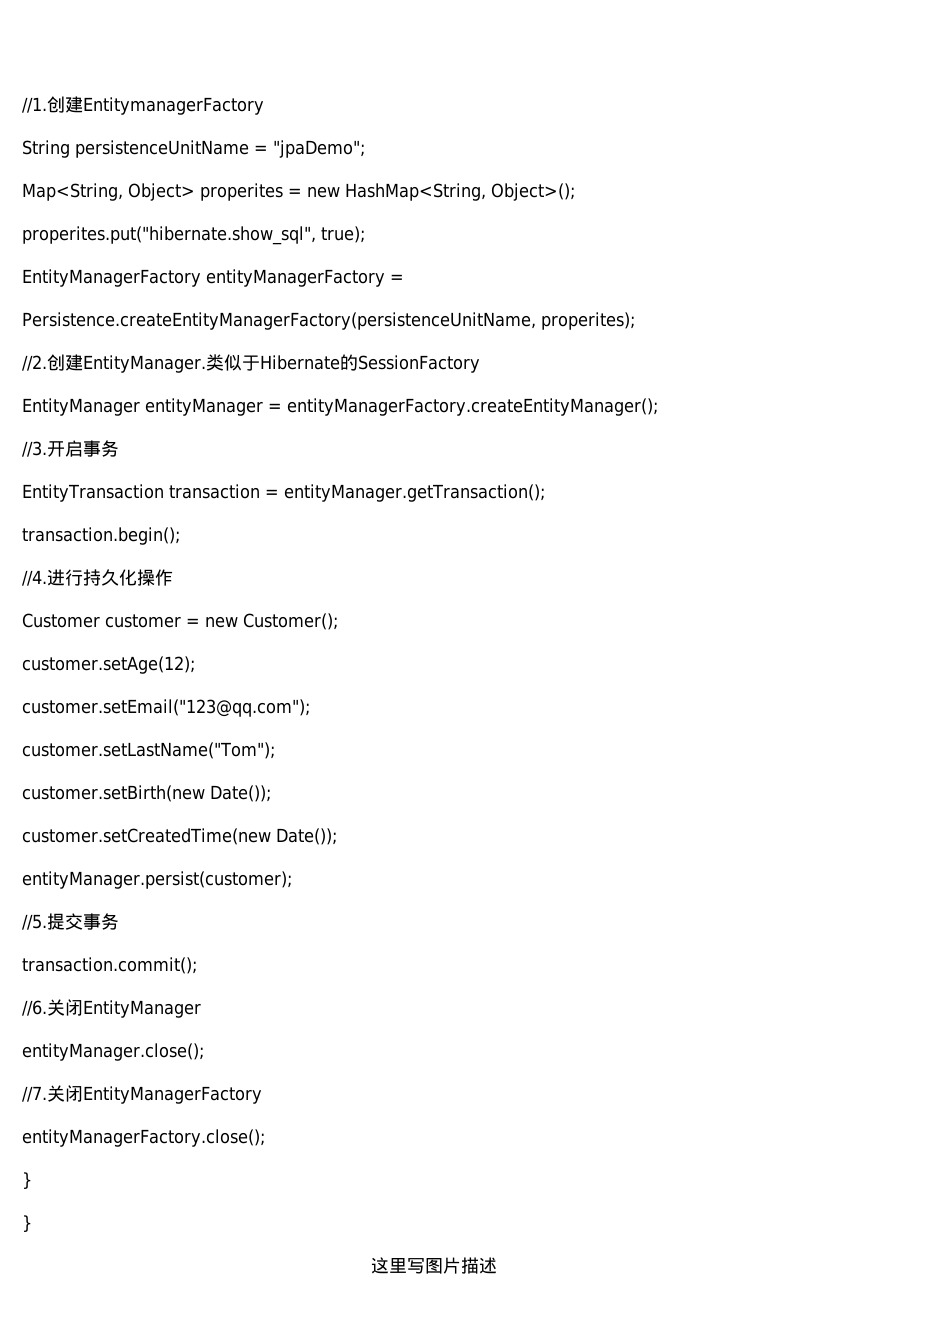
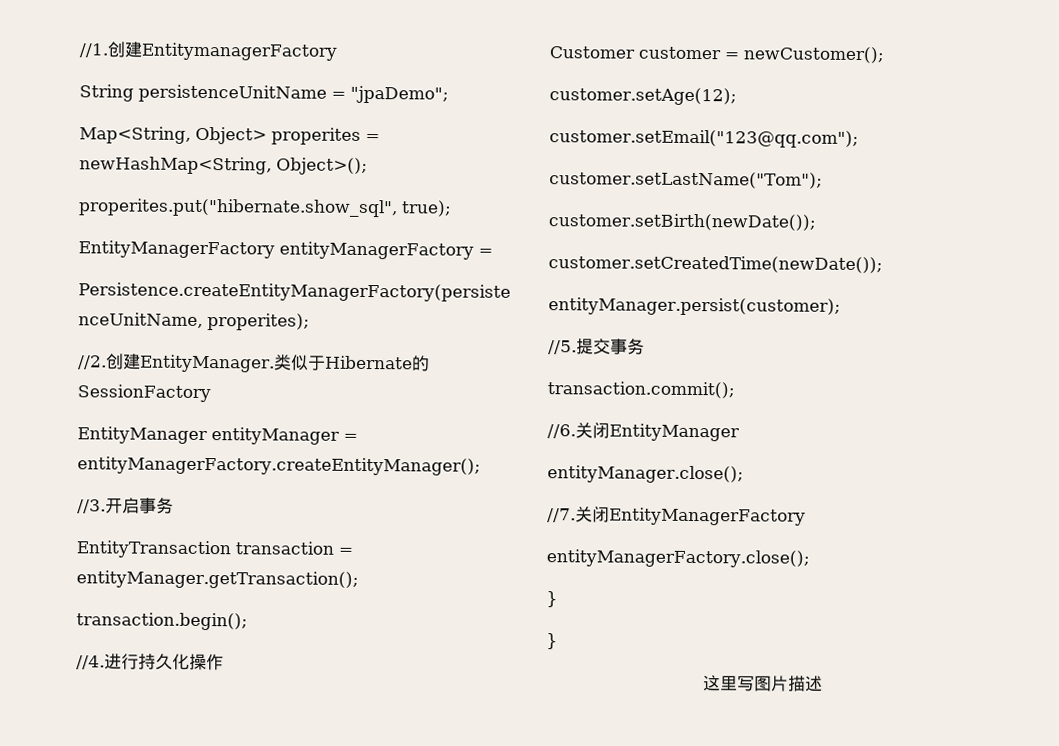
- Map<String, Object> properites = new HashMap<String, Object>();
+ Map<String, Object> properites = newHashMap<String, Object>();
- Customer customer = new Customer();
+ Customer customer = newCustomer();
- customer.setBirth(new Date());
- customer.setCreatedTime(new Date());
+ customer.setBirth(newDate());
+ customer.setCreatedTime(newDate());

